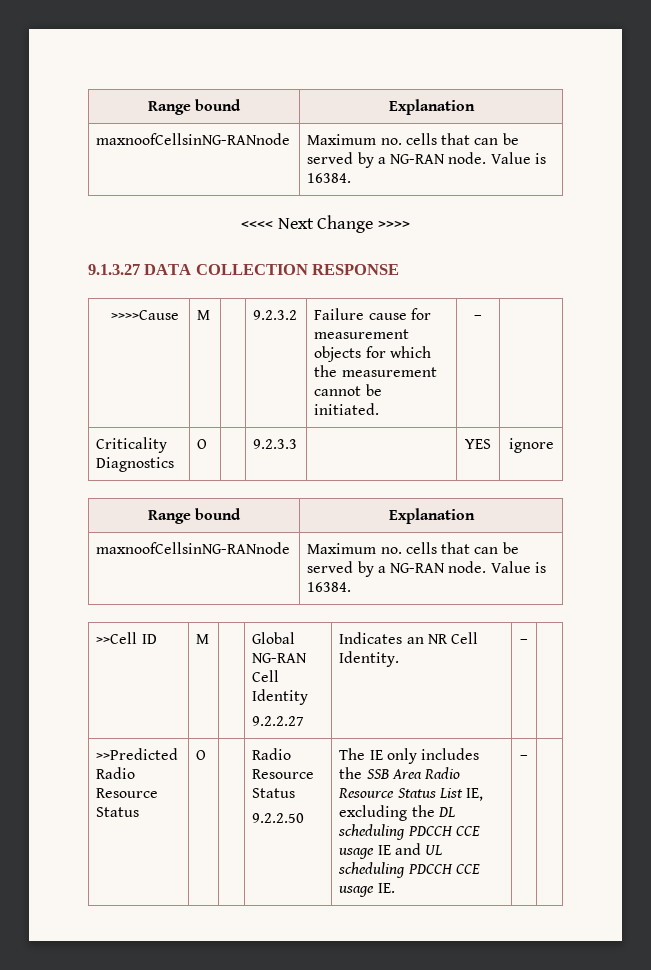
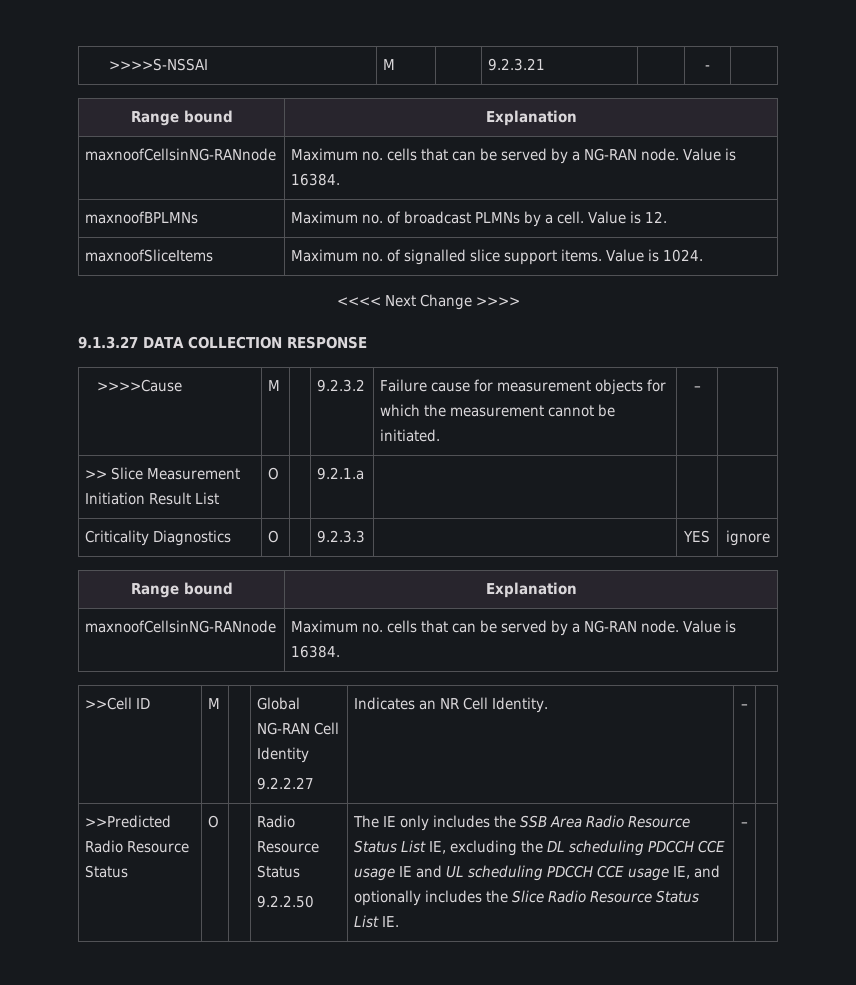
+ >>>>S-NSSAI | M | | 9.2.3.21 | | - |
+ maxnoofBPLMNs | Maximum no. of broadcast PLMNs by a cell. Value is 12.
+ maxnoofSliceItems | Maximum no. of signalled slice support items. Value is 1024.
+ >> Slice Measurement Initiation Result List | O | | 9.2.1.a | | |
- The IE only includes the SSB Area Radio Resource Status List IE, excluding the DL scheduling PDCCH CCE usage IE and UL scheduling PDCCH CCE usage IE.
+ The IE only includes the SSB Area Radio Resource Status List IE, excluding the DL scheduling PDCCH CCE usage IE and UL scheduling PDCCH CCE usage IE, and optionally includes the Slice Radio Resource Status List IE.

